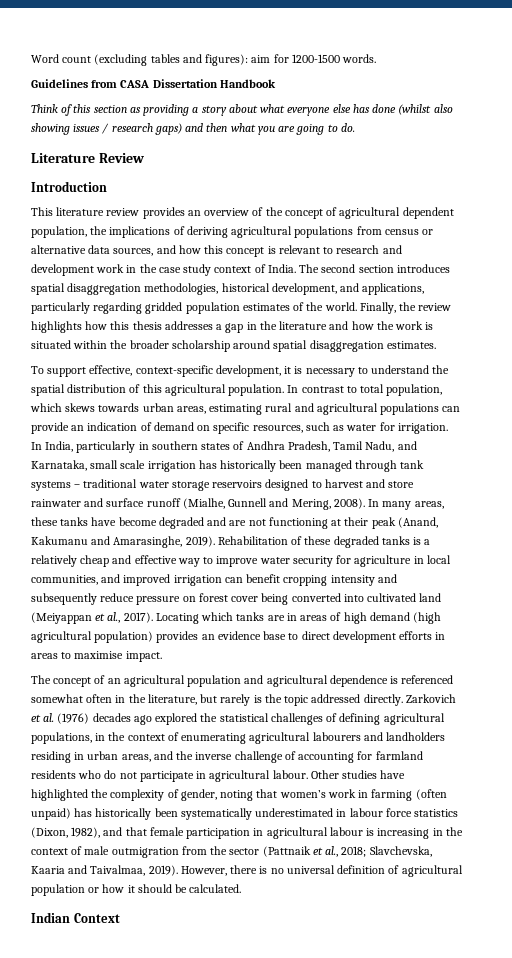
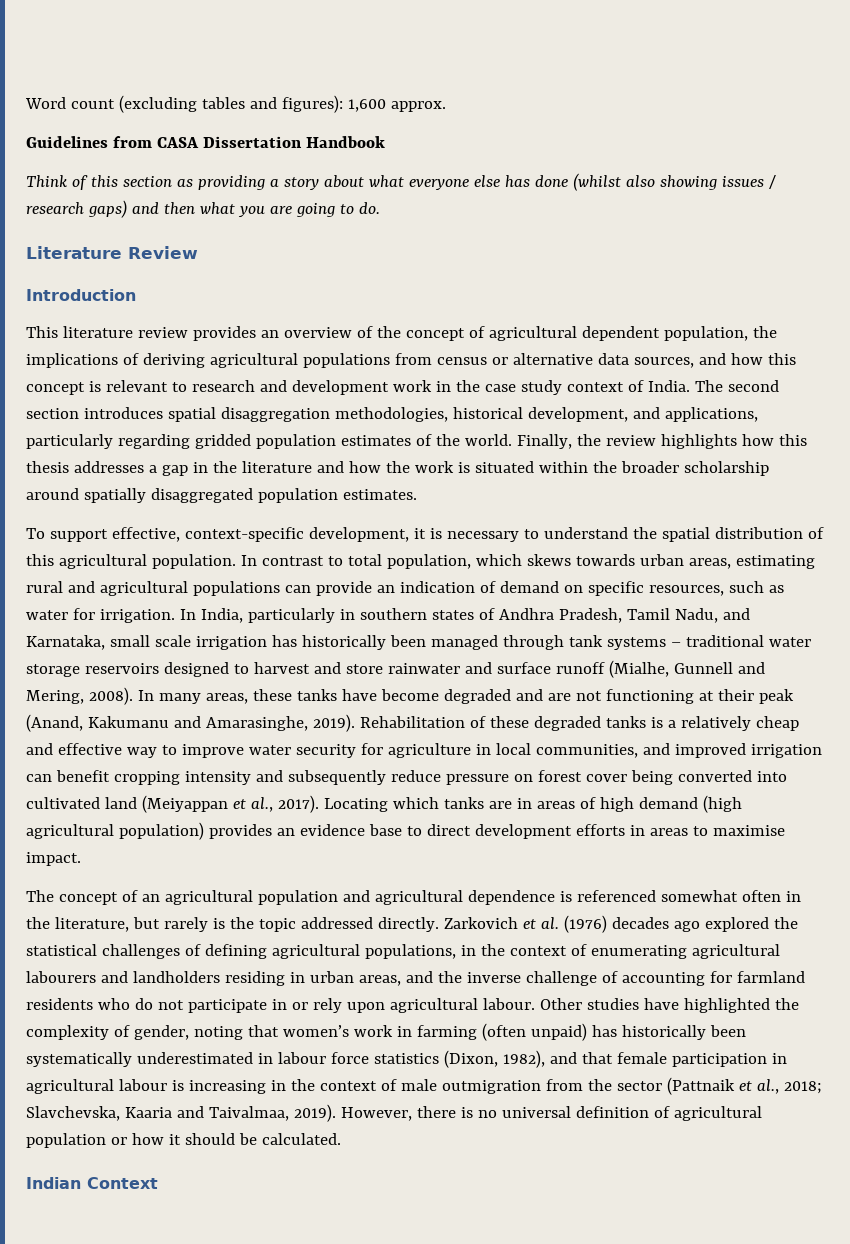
- Word count (excluding tables and figures): aim for 1200-1500 words.
+ Word count (excluding tables and figures): 1,600 approx.
- Finally, the review highlights how this thesis addresses a gap in the literature and how the work is situated within the broader scholarship around spatial disaggregation estimates.
+ Finally, the review highlights how this thesis addresses a gap in the literature and how the work is situated within the broader scholarship around spatially disaggregated population estimates.
- Zarkovich et al. (1976) decades ago explored the statistical challenges of defining agricultural populations, in the context of enumerating agricultural labourers and landholders residing in urban areas, and the inverse challenge of accounting for farmland residents who do not participate in agricultural labour.
+ Zarkovich et al. (1976) decades ago explored the statistical challenges of defining agricultural populations, in the context of enumerating agricultural labourers and landholders residing in urban areas, and the inverse challenge of accounting for farmland residents who do not participate in or rely upon agricultural labour.

